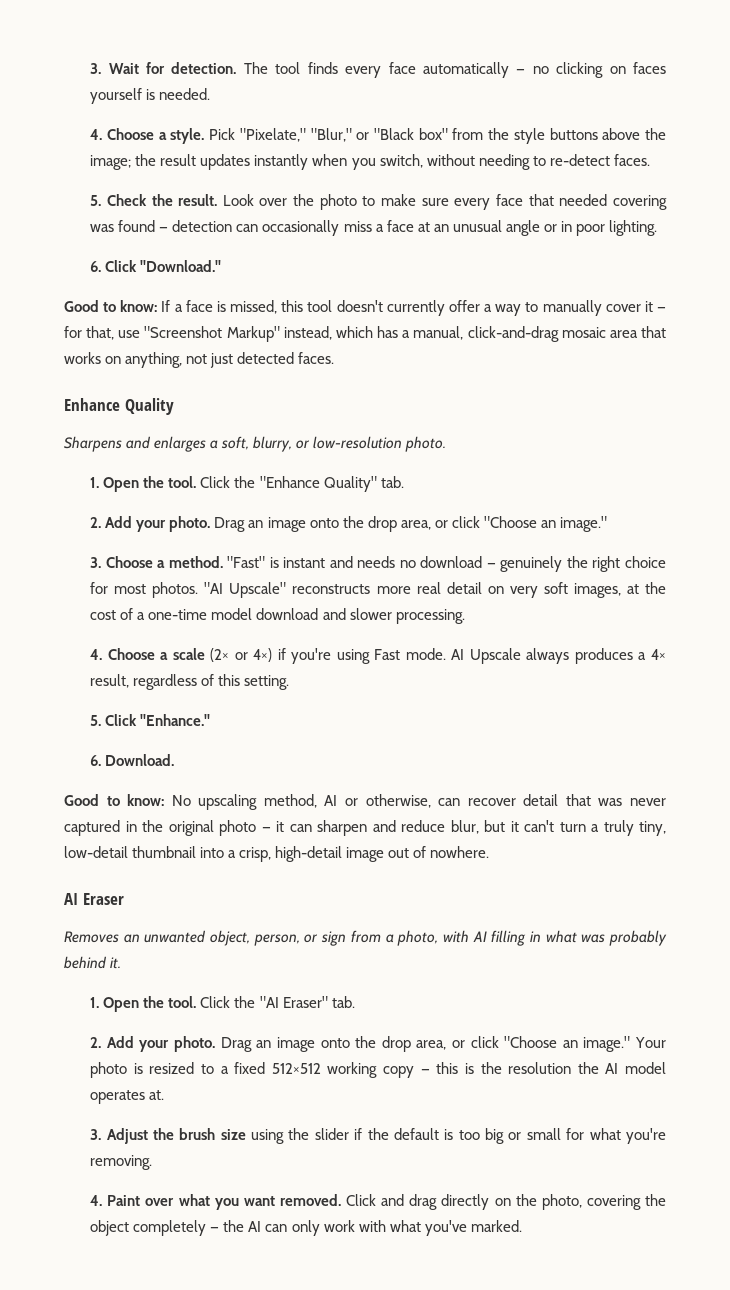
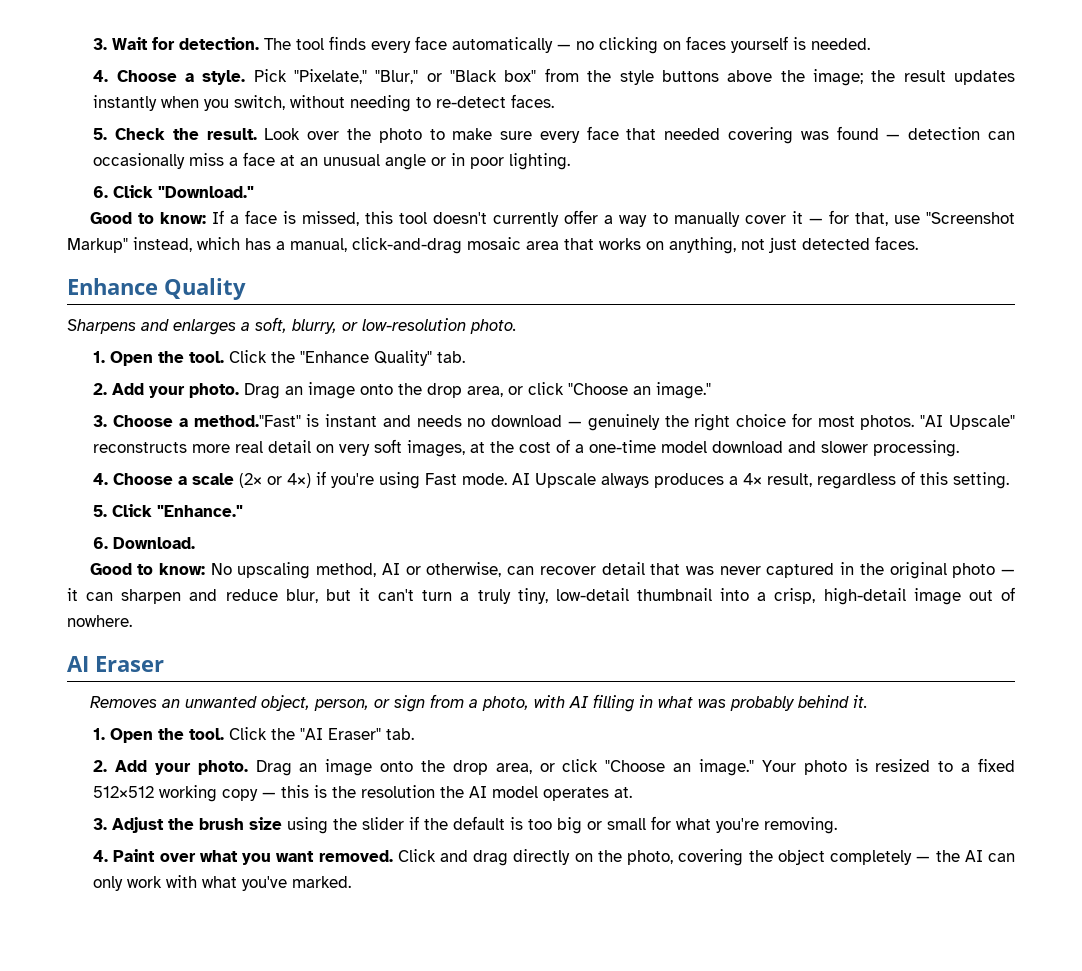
- 3. Choose a method. "Fast" is instant and needs no download — genuinely the right choice for most photos.
+ 3. Choose a method."Fast" is instant and needs no download — genuinely the right choice for most photos.

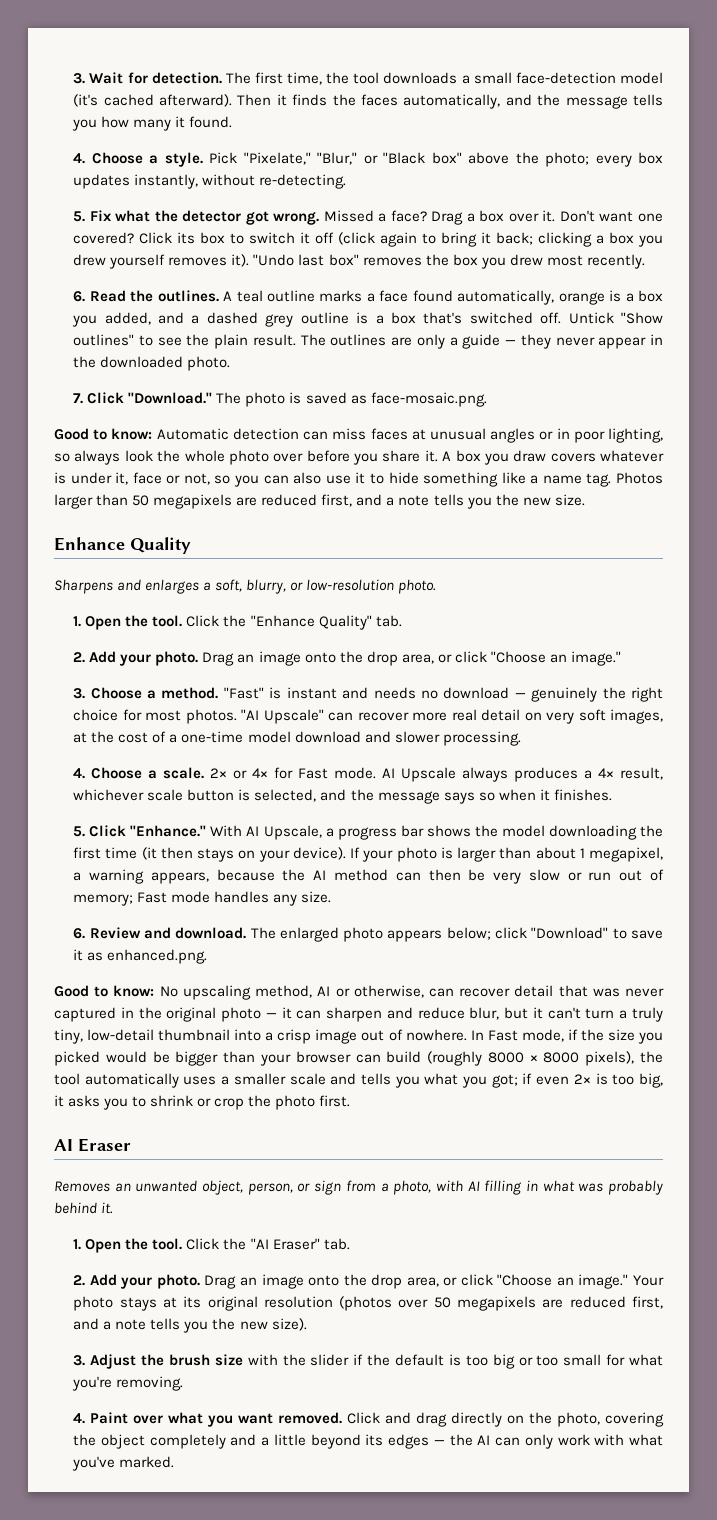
- The tool finds every face automatically — no clicking on faces yourself is needed.
+ The first time, the tool downloads a small face-detection model (it's cached afterward). Then it finds the faces automatically, and the message tells you how many it found.
- Pick "Pixelate," "Blur," or "Black box" from the style buttons above the image; the result updates instantly when you switch, without needing to re-detect faces.
- 5. Check the result. Look over the photo to make sure every face that needed covering was found — detection can occasionally miss a face at an unusual angle or in poor lighting.
- 6. Click "Download."
- Good to know: If a face is missed, this tool doesn't currently offer a way to manually cover it — for that, use "Screenshot Markup" instead, which has a manual, click-and-drag mosaic area that works on anything, not just detected faces.
+ Pick "Pixelate," "Blur," or "Black box" above the photo; every box updates instantly, without re-detecting.
+ 5. Fix what the detector got wrong. Missed a face? Drag a box over it. Don't want one covered? Click its box to switch it off (click again to bring it back; clicking a box you drew yourself removes it). "Undo last box" removes the box you drew most recently.
+ 6. Read the outlines. A teal outline marks a face found automatically, orange is a box you added, and a dashed grey outline is a box that's switched off. Untick "Show outlines" to see the plain result. The outlines are only a guide — they never appear in the downloaded photo.
+ 7. Click "Download." The photo is saved as face-mosaic.png.
+ Good to know: Automatic detection can miss faces at unusual angles or in poor lighting, so always look the whole photo over before you share it. A box you draw covers whatever is under it, face or not, so you can also use it to hide something like a name tag. Photos larger than 50 megapixels are reduced first, and a note tells you the new size.
- 3. Choose a method."Fast" is instant and needs no download — genuinely the right choice for most photos.
+ 3. Choose a method. "Fast" is instant and needs no download — genuinely the right choice for most photos.
- "AI Upscale" reconstructs more real detail on very soft images, at the cost of a one-time model download and slower processing.
+ "AI Upscale" can recover more real detail on very soft images, at the cost of a one-time model download and slower processing.
- 4. Choose a scale (2× or 4×) if you're using Fast mode.
+ 4. Choose a scale. 2× or 4× for Fast mode.
- AI Upscale always produces a 4× result, regardless of this setting.
- 5. Click "Enhance."
- 6. Download.
+ AI Upscale always produces a 4× result, whichever scale button is selected, and the message says so when it finishes.
+ 5. Click "Enhance." With AI Upscale, a progress bar shows the model downloading the first time (it then stays on your device). If your photo is larger than about 1 megapixel, a warning appears, because the AI method can then be very slow or run out of memory; Fast mode handles any size.
+ 6. Review and download. The enlarged photo appears below; click "Download" to save it as enhanced.png.
- Good to know: No upscaling method, AI or otherwise, can recover detail that was never captured in the original photo — it can sharpen and reduce blur, but it can't turn a truly tiny, low-detail thumbnail into a crisp, high-detail image out of nowhere.
+ Good to know: No upscaling method, AI or otherwise, can recover detail that was never captured in the original photo — it can sharpen and reduce blur, but it can't turn a truly tiny, low-detail thumbnail into a crisp image out of nowhere. In Fast mode, if the size you picked would be bigger than your browser can build (roughly 8000 × 8000 pixels), the tool automatically uses a smaller scale and tells you what you got; if even 2× is too big, it asks you to shrink or crop the photo first.
- Your photo is resized to a fixed 512×512 working copy — this is the resolution the AI model operates at.
+ Your photo stays at its original resolution (photos over 50 megapixels are reduced first, and a note tells you the new size).
- 3. Adjust the brush size using the slider if the default is too big or small for what you're removing.
+ 3. Adjust the brush size with the slider if the default is too big or too small for what you're removing.
- Click and drag directly on the photo, covering the object completely — the AI can only work with what you've marked.
+ Click and drag directly on the photo, covering the object completely and a little beyond its edges — the AI can only work with what you've marked.

